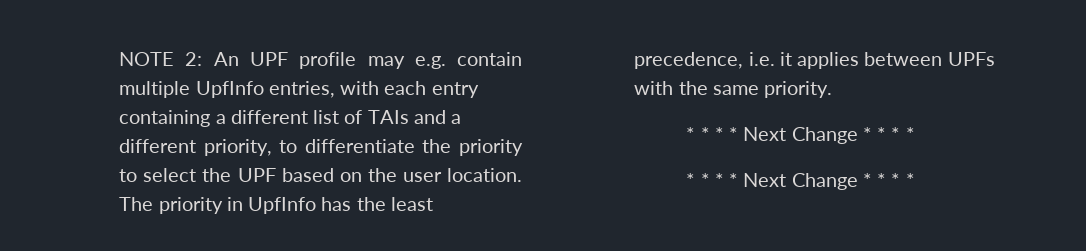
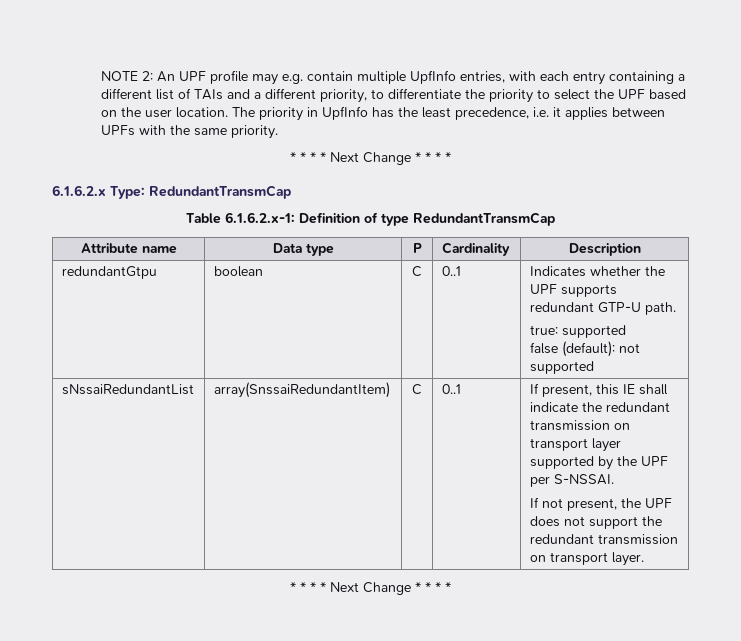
+ 6.1.6.2.x Type: RedundantTransmCap
+ Table 6.1.6.2.x-1: Definition of type RedundantTransmCap
+ Attribute name | Data type | P | Cardinality | Description
+ redundantGtpu | boolean | C | 0..1 | Indicates whether the UPF supports redundant GTP-U path.
+ true: supported
+ false (default): not supported
+ sNssaiRedundantList | array(SnssaiRedundantItem) | C | 0..1 | If present, this IE shall indicate the redundant transmission on transport layer supported by the UPF per S-NSSAI.
+ If not present, the UPF does not support the redundant transmission on transport layer.

